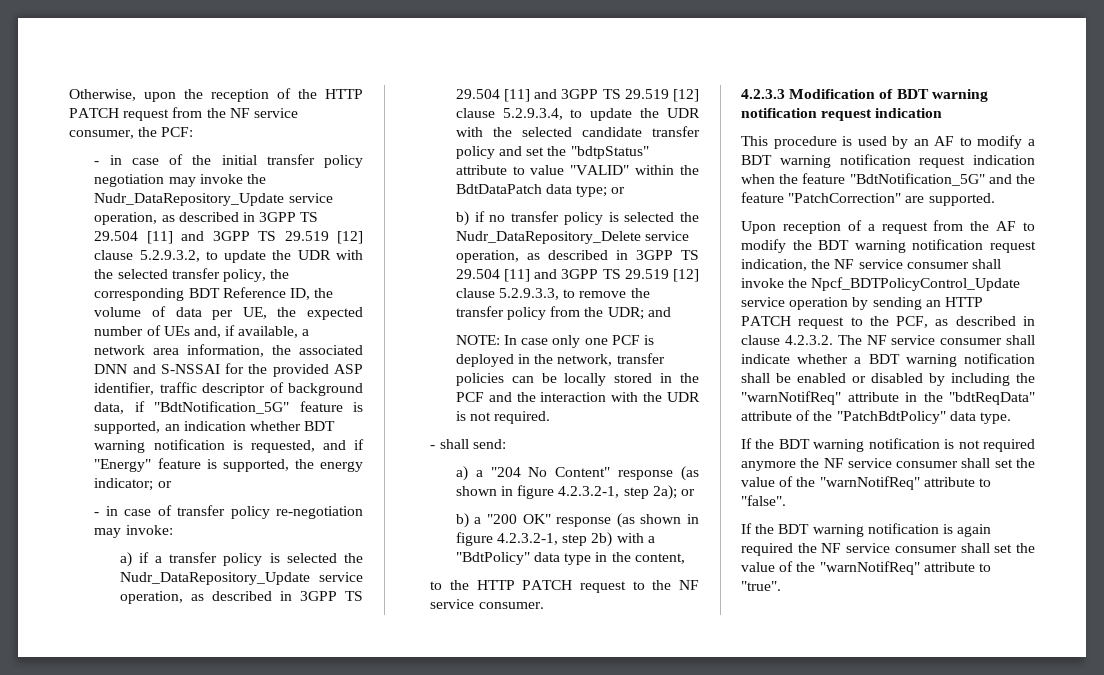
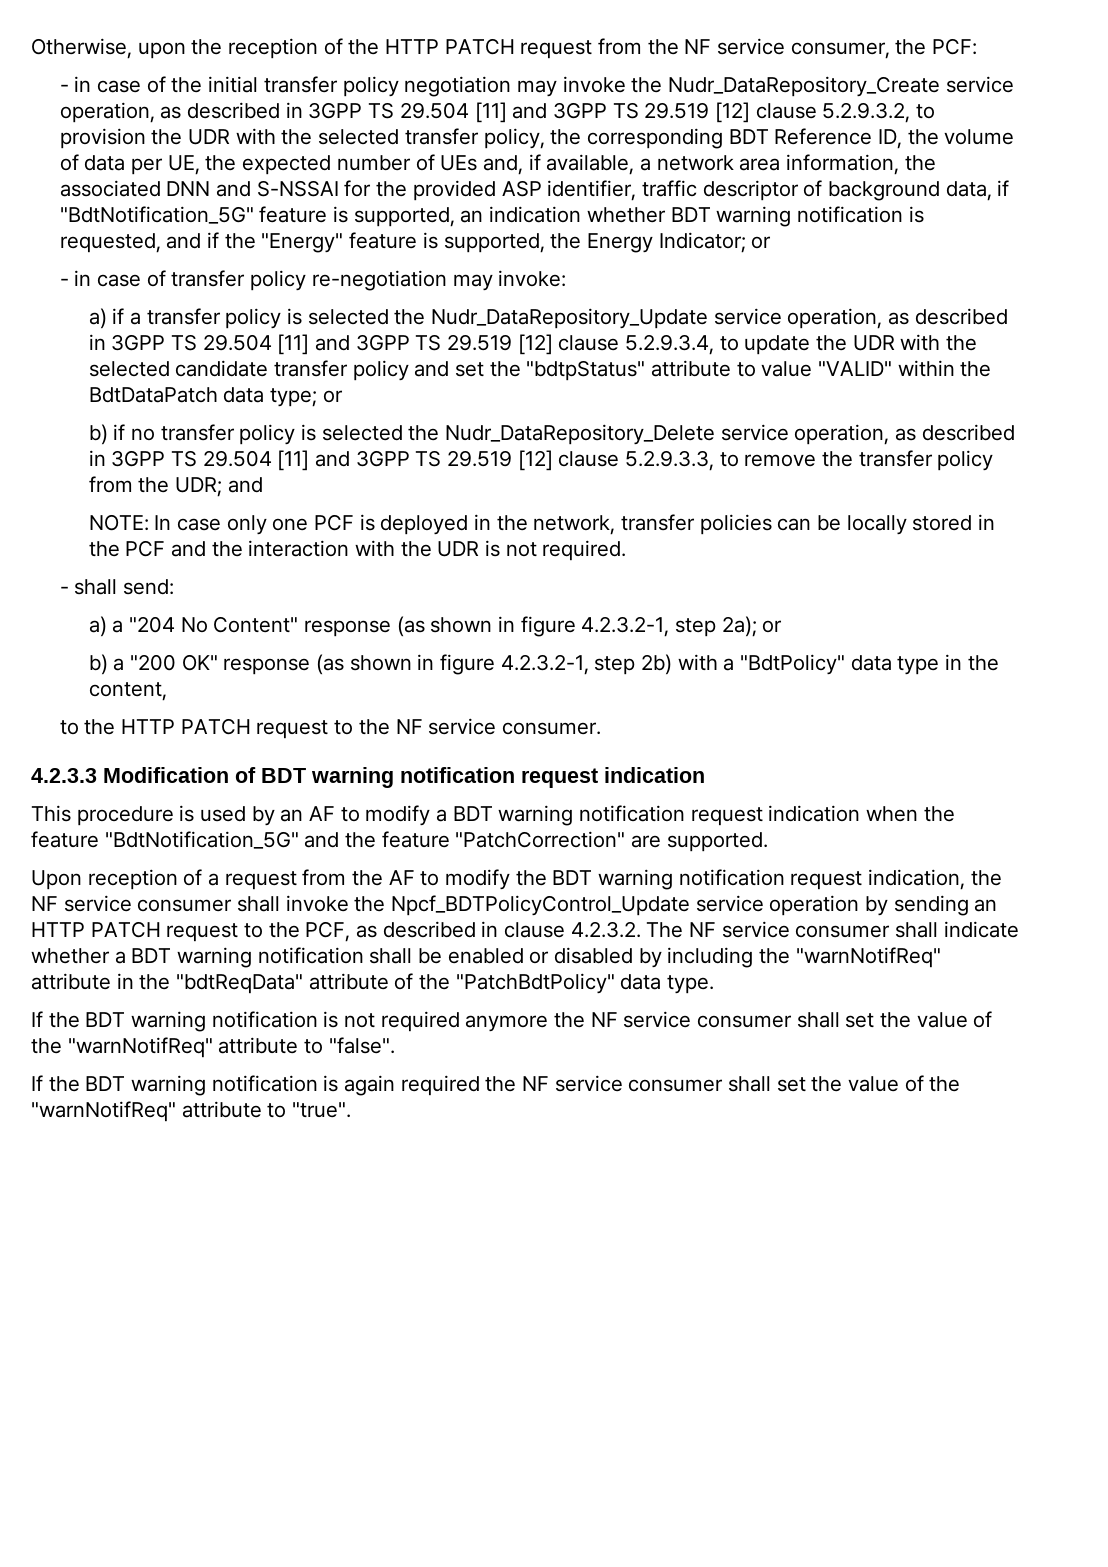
- - in case of the initial transfer policy negotiation may invoke the Nudr_DataRepository_Update service operation, as described in 3GPP TS 29.504 [11] and 3GPP TS 29.519 [12] clause 5.2.9.3.2, to update the UDR with the selected transfer policy, the corresponding BDT Reference ID, the volume of data per UE, the expected number of UEs and, if available, a network area information, the associated DNN and S-NSSAI for the provided ASP identifier, traffic descriptor of background data, if "BdtNotification_5G" feature is supported, an indication whether BDT warning notification is requested, and if "Energy" feature is supported, the energy indicator;
+ - in case of the initial transfer policy negotiation may invoke the Nudr_DataRepository_Create service operation, as described in 3GPP TS 29.504 [11] and 3GPP TS 29.519 [12] clause 5.2.9.3.2, to provision the UDR with the selected transfer policy, the corresponding BDT Reference ID, the volume of data per UE, the expected number of UEs and, if available, a network area information, the associated DNN and S-NSSAI for the provided ASP identifier, traffic descriptor of background data, if "BdtNotification_5G" feature is supported, an indication whether BDT warning notification is requested, and if the "Energy" feature is supported, the Energy Indicator;

